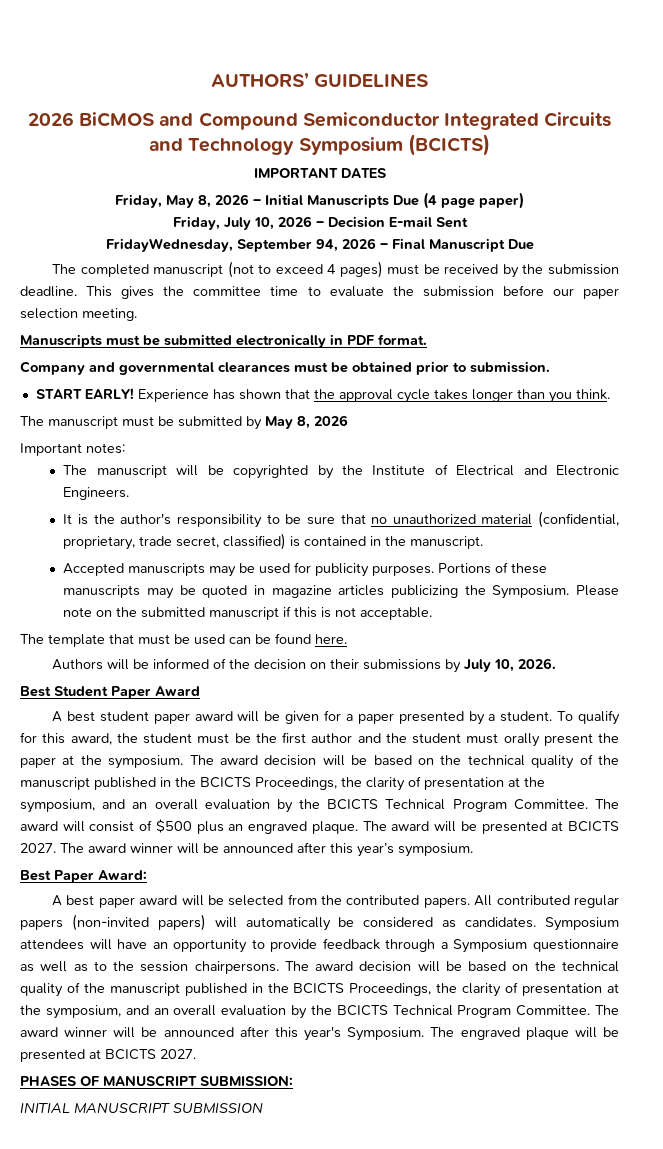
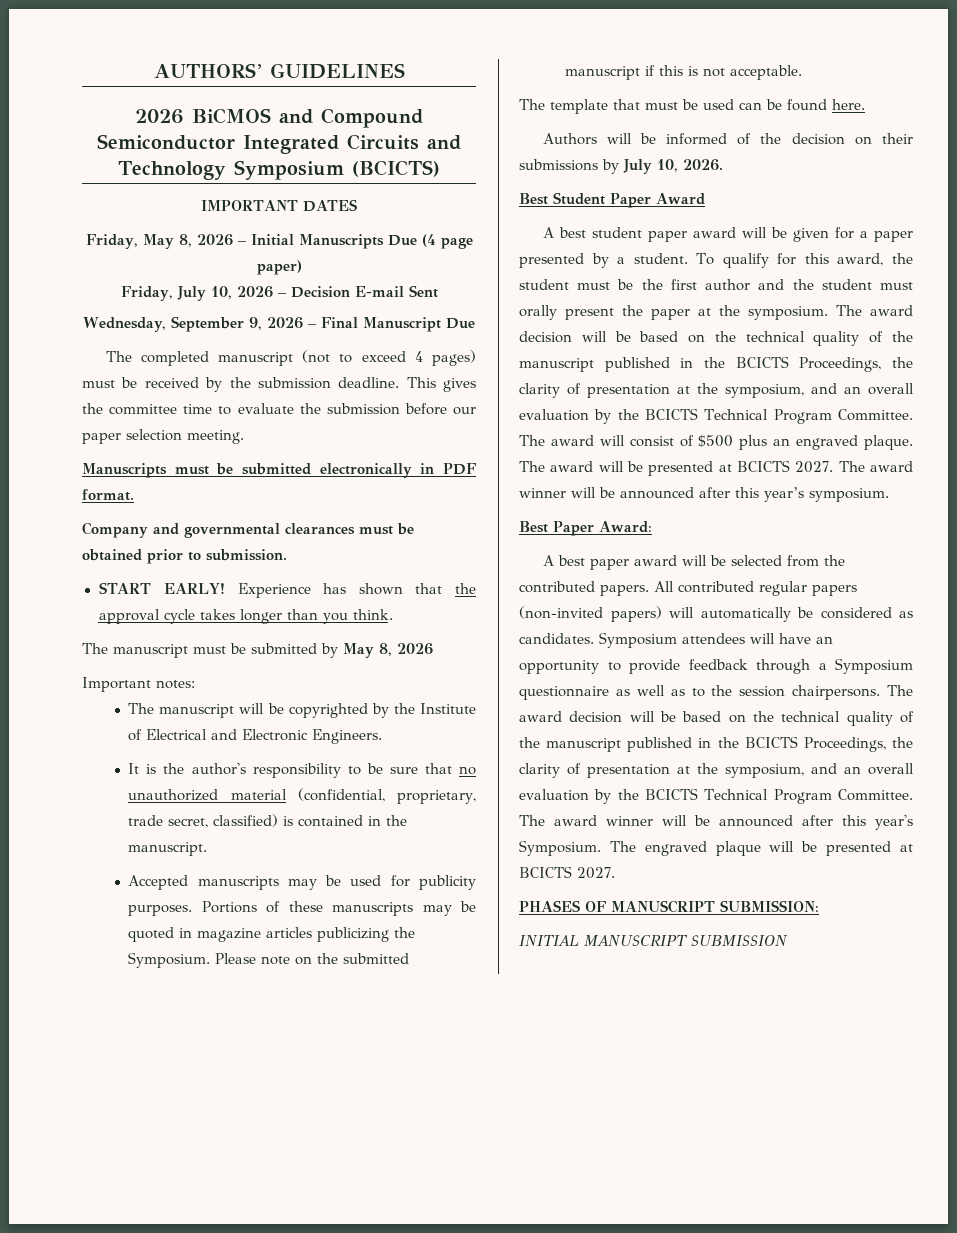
- FridayWednesday, September 94, 2026 – Final Manuscript Due
+ Wednesday, September 9, 2026 – Final Manuscript Due

